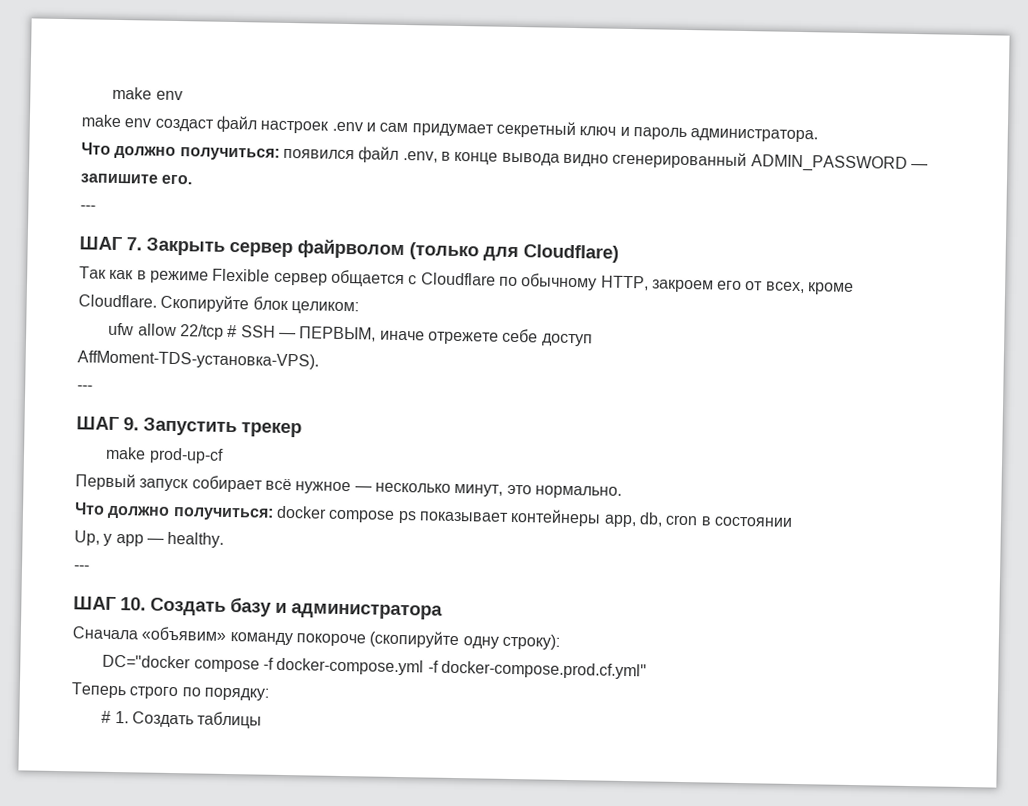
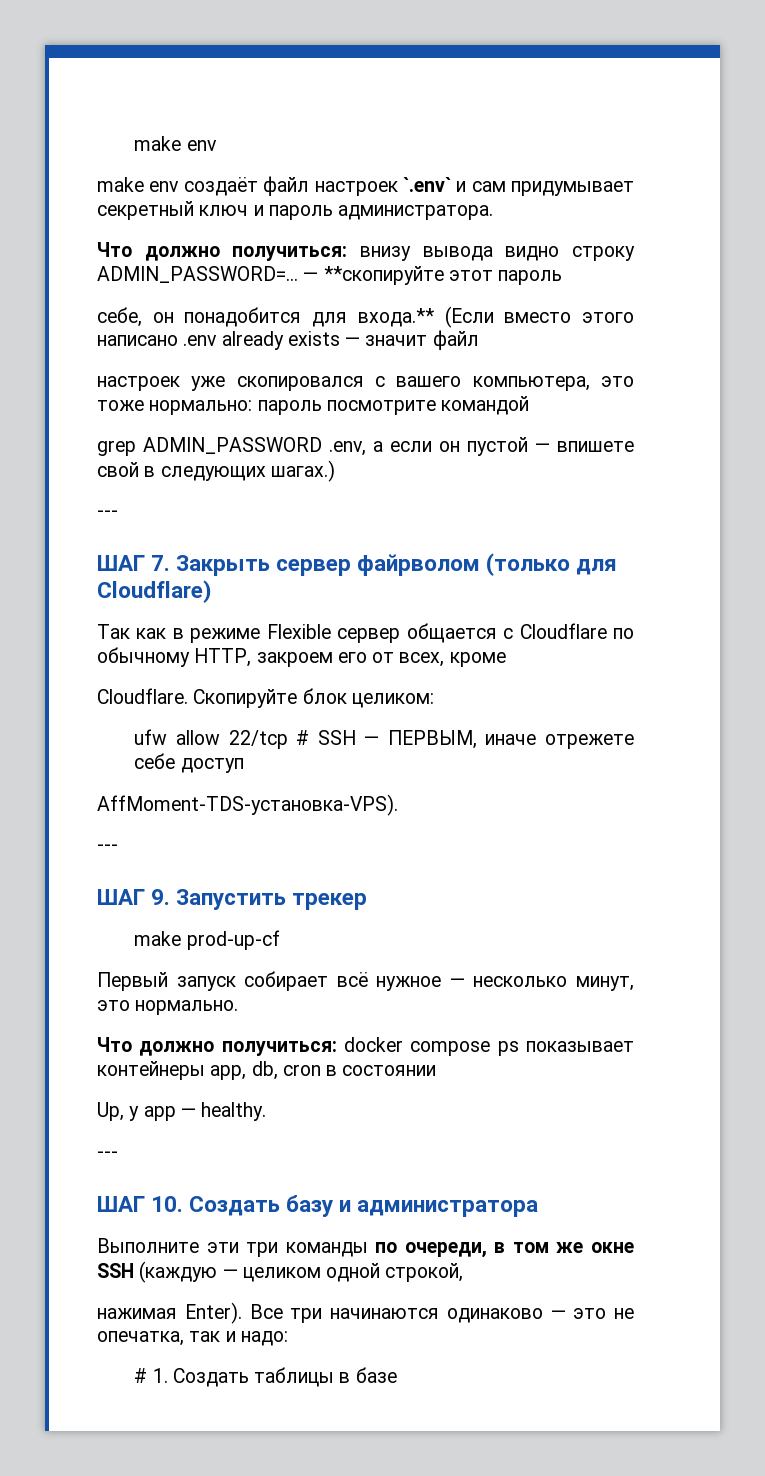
- make env создаст файл настроек .env и сам придумает секретный ключ и пароль администратора.
+ make env создаёт файл настроек `.env` и сам придумывает секретный ключ и пароль администратора.
- Что должно получиться: появился файл .env, в конце вывода видно сгенерированный ADMIN_PASSWORD —
- запишите его.
+ Что должно получиться: внизу вывода видно строку ADMIN_PASSWORD=... — **скопируйте этот пароль
+ себе, он понадобится для входа.** (Если вместо этого написано .env already exists — значит файл
+ настроек уже скопировался с вашего компьютера, это тоже нормально: пароль посмотрите командой
+ grep ADMIN_PASSWORD .env, а если он пустой — впишете свой в следующих шагах.)
- Сначала «объявим» команду покороче (скопируйте одну строку):
- DC="docker compose -f docker-compose.yml -f docker-compose.prod.cf.yml"
- Теперь строго по порядку:
+ Выполните эти три команды по очереди, в том же окне SSH (каждую — целиком одной строкой,
+ нажимая Enter). Все три начинаются одинаково — это не опечатка, так и надо:
- # 1. Создать таблицы
+ # 1. Создать таблицы в базе

